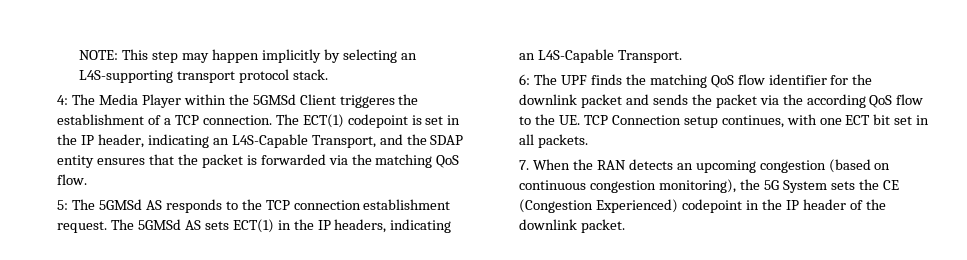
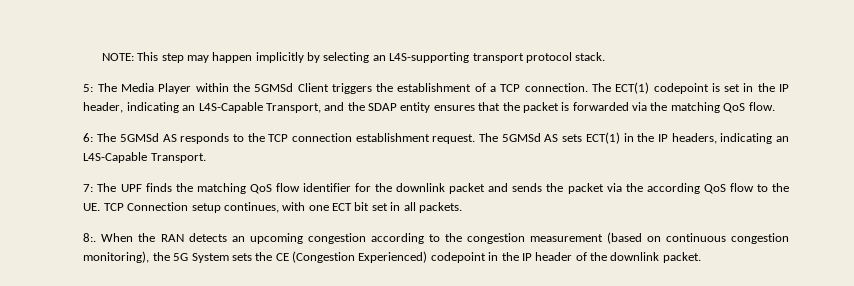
- 4: The Media Player within the 5GMSd Client triggeres the establishment of a TCP connection.
+ 5: The Media Player within the 5GMSd Client triggers the establishment of a TCP connection.
- 5: The 5GMSd AS responds to the TCP connection establishment request.
+ 6: The 5GMSd AS responds to the TCP connection establishment request.
- 6: The UPF finds the matching QoS flow identifier for the downlink packet and sends the packet via the according QoS flow to the UE. TCP Connection setup continues, with one ECT bit set in all packets.
+ 7: The UPF finds the matching QoS flow identifier for the downlink packet and sends the packet via the according QoS flow to the UE. TCP Connection setup continues, with one ECT bit set in all packets.
- 7. When the RAN detects an upcoming congestion (based on continuous congestion monitoring), the 5G System sets the CE (Congestion Experienced) codepoint in the IP header of the downlink packet.
+ 8:. When the RAN detects an upcoming congestion according to the congestion measurement (based on continuous congestion monitoring), the 5G System sets the CE (Congestion Experienced) codepoint in the IP header of the downlink packet.

